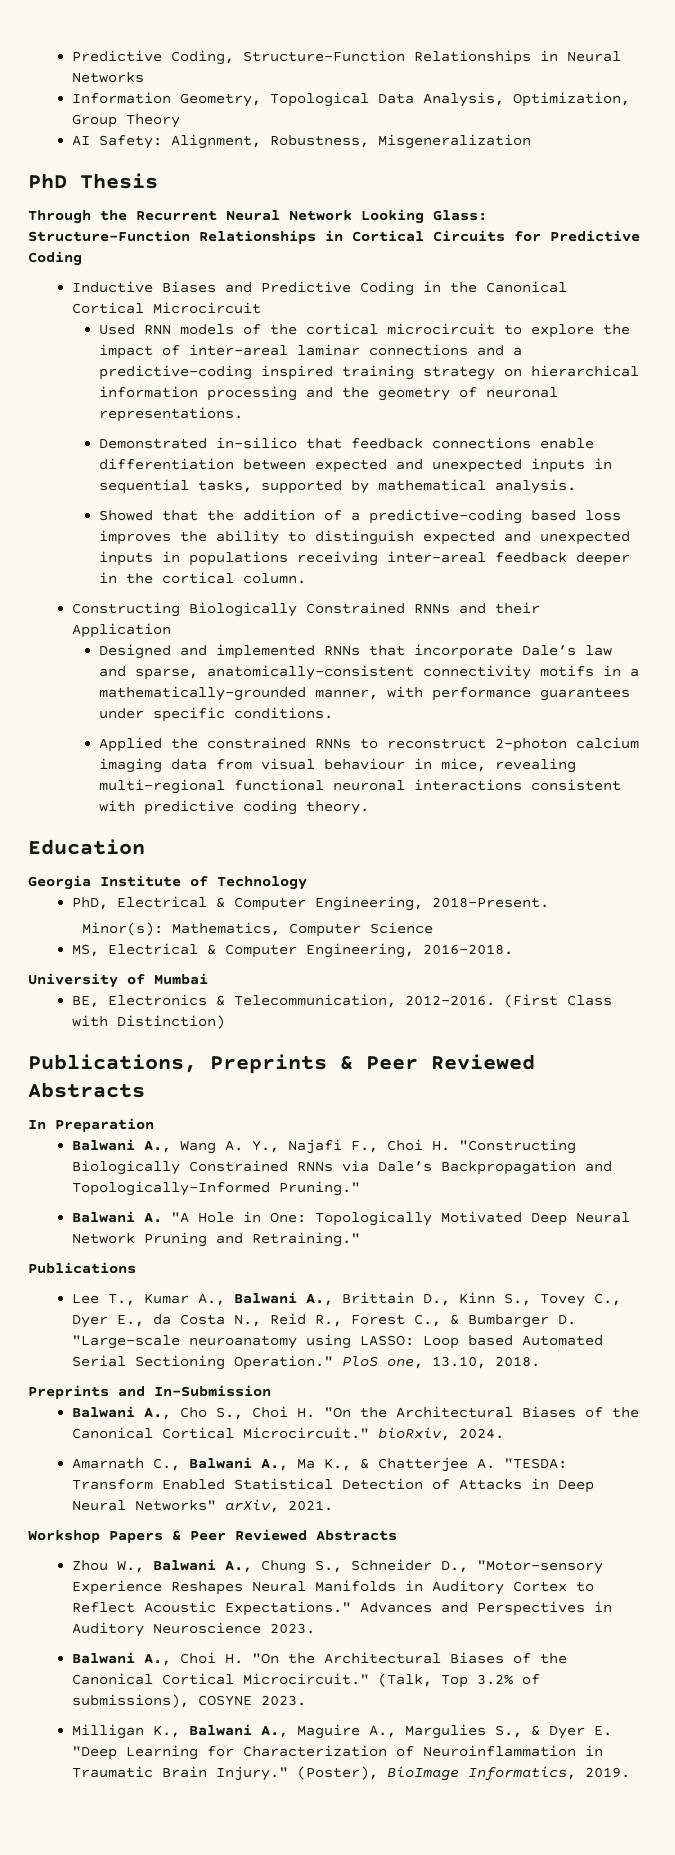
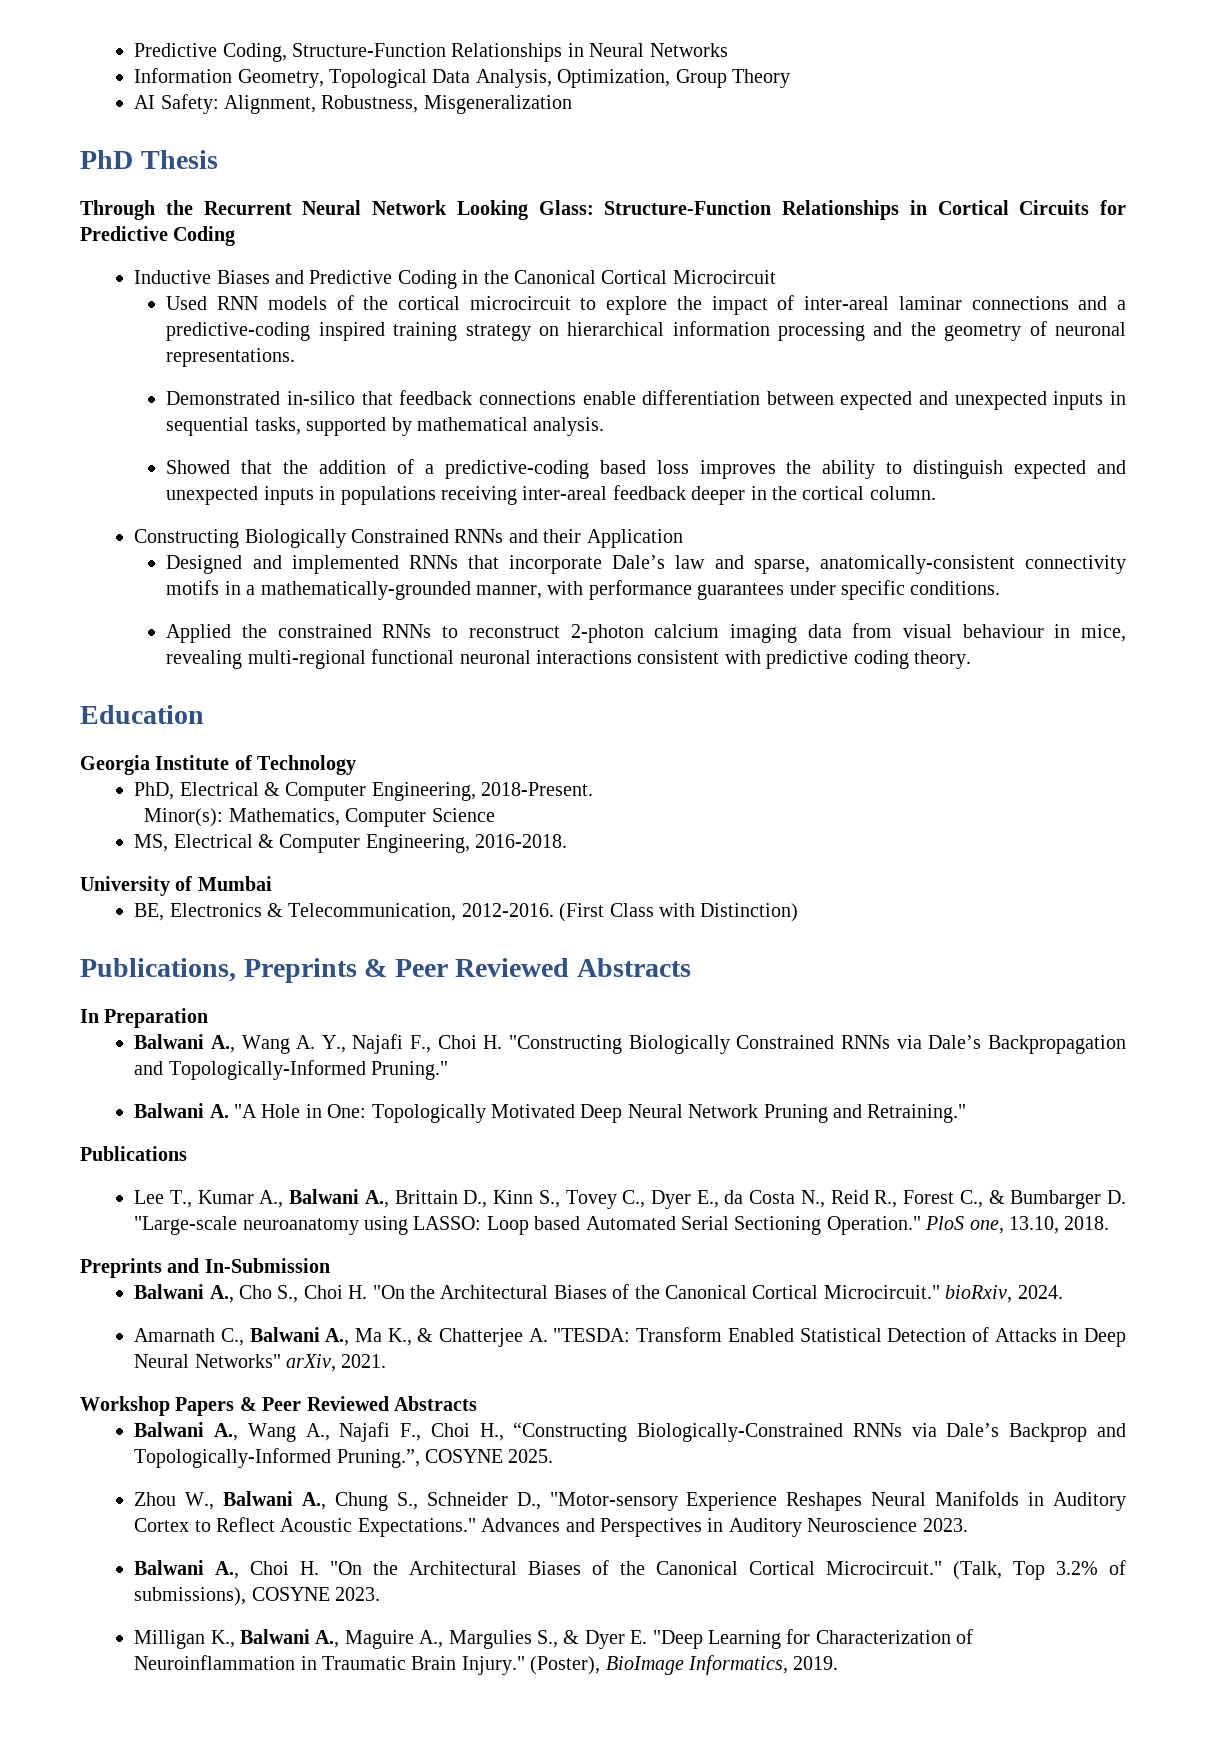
+ Balwani A., Wang A., Najafi F., Choi H., “Constructing Biologically-Constrained RNNs via Dale’s Backprop and Topologically-Informed Pruning.”, COSYNE 2025.

